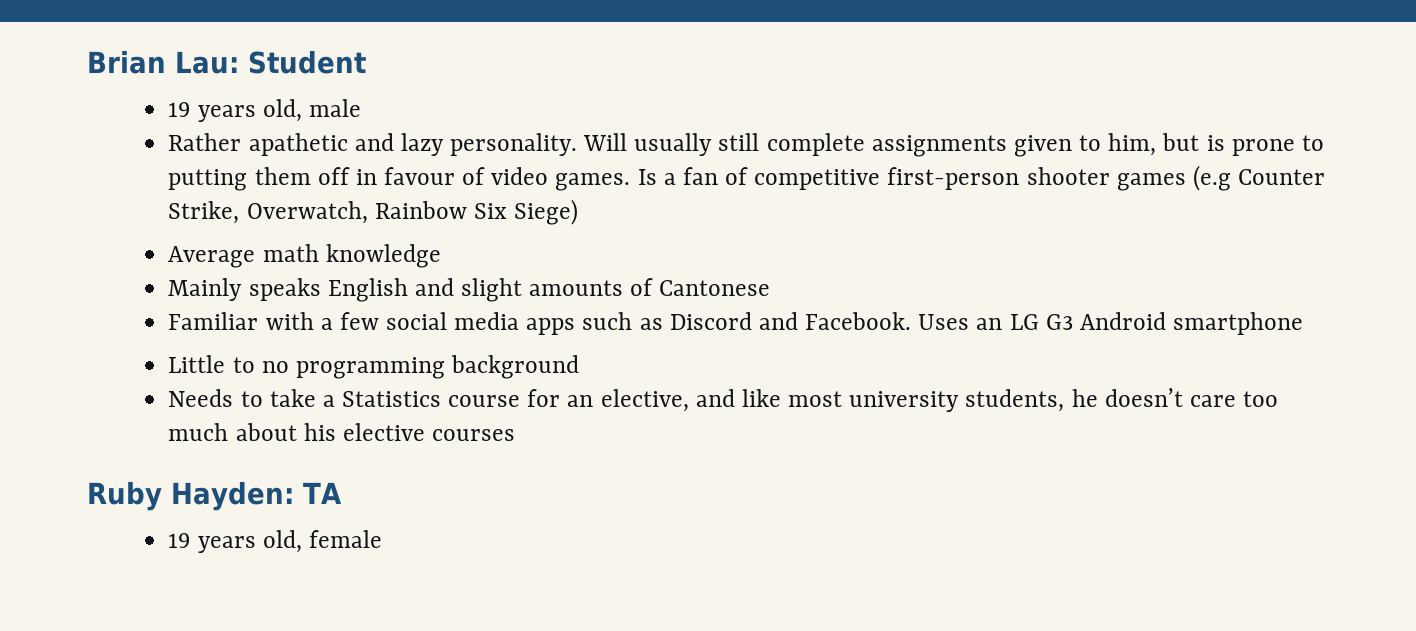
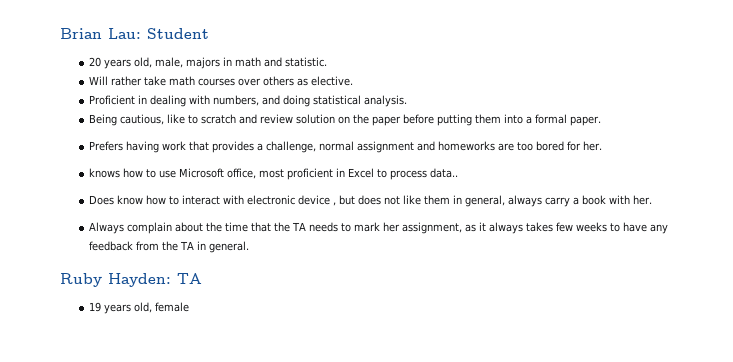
- 19 years old, male
- Rather apathetic and lazy personality. Will usually still complete assignments given to him, but is prone to putting them off in favour of video games. Is a fan of competitive first-person shooter games (e.g Counter Strike, Overwatch, Rainbow Six Siege)
- Average math knowledge
- Mainly speaks English and slight amounts of Cantonese
- Familiar with a few social media apps such as Discord and Facebook. Uses an LG G3 Android smartphone
- Little to no programming background
- Needs to take a Statistics course for an elective, and like most university students, he doesn’t care too much about his elective courses
+ 20 years old, male, majors in math and statistic.
+ Will rather take math courses over others as elective.
+ Proficient in dealing with numbers, and doing statistical analysis.
+ Being cautious, like to scratch and review solution on the paper before putting them into a formal paper.
+ Prefers having work that provides a challenge, normal assignment and homeworks are too bored for her.
+ knows how to use Microsoft office, most proficient in Excel to process data..
+ Does know how to interact with electronic device , but does not like them in general, always carry a book with her.
+ Always complain about the time that the TA needs to mark her assignment, as it always takes few weeks to have any feedback from the TA in general.

